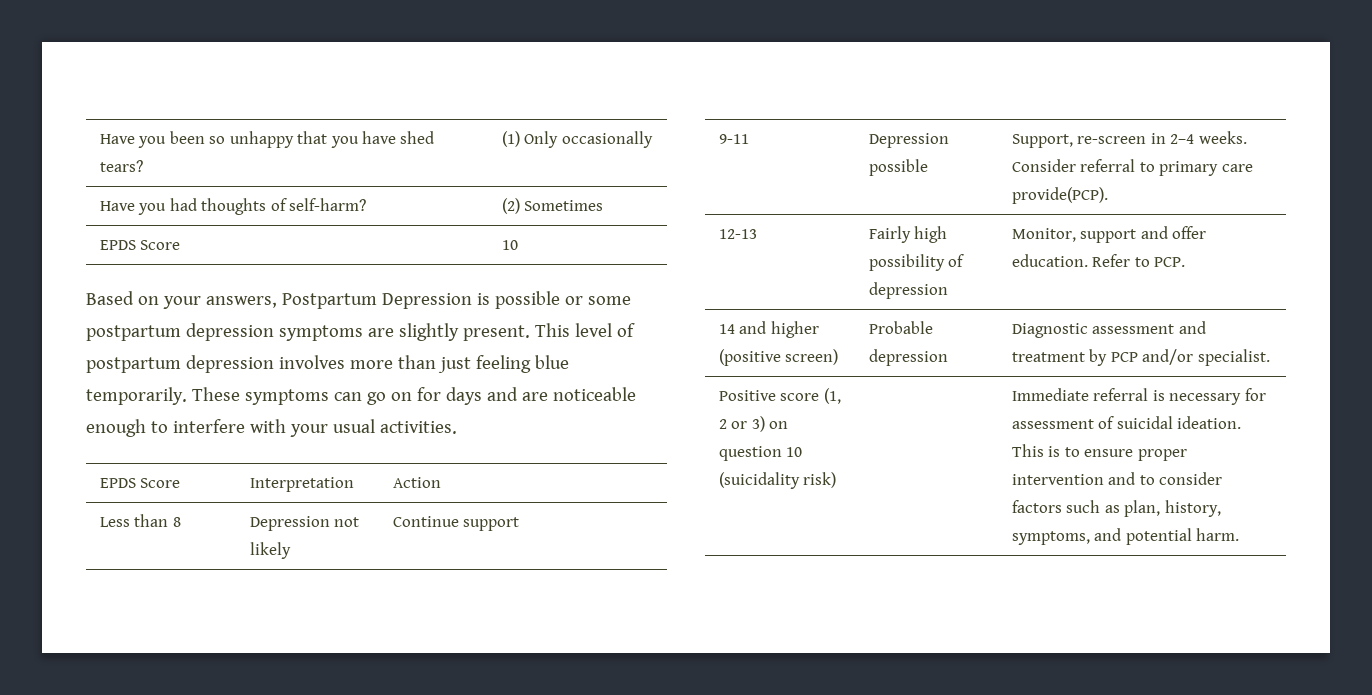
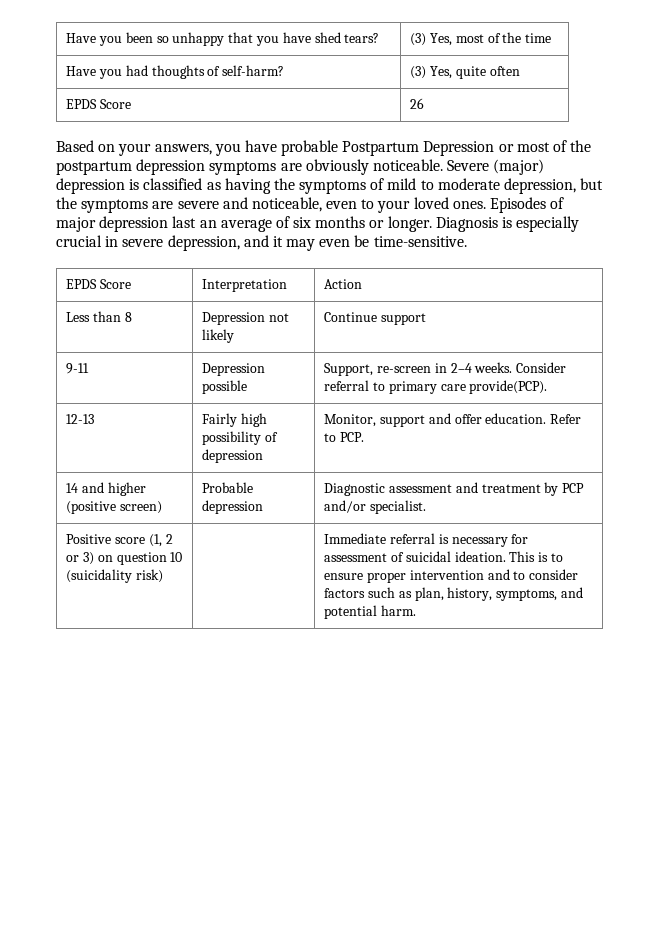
- Have you been so unhappy that you have shed tears? | (1) Only occasionally
+ Have you been so unhappy that you have shed tears? | (3) Yes, most of the time
- Have you had thoughts of self-harm? | (2) Sometimes
- EPDS Score | 10
+ Have you had thoughts of self-harm? | (3) Yes, quite often
+ EPDS Score | 26
- Based on your answers, Postpartum Depression is possible or some postpartum depression symptoms are slightly present. This level of postpartum depression involves more than just feeling blue temporarily. These symptoms can go on for days and are noticeable enough to interfere with your usual activities.
+ Based on your answers, you have probable Postpartum Depression or most of the postpartum depression symptoms are obviously noticeable. Severe (major) depression is classified as having the symptoms of mild to moderate depression, but the symptoms are severe and noticeable, even to your loved ones. Episodes of major depression last an average of six months or longer. Diagnosis is especially crucial in severe depression, and it may even be time-sensitive.

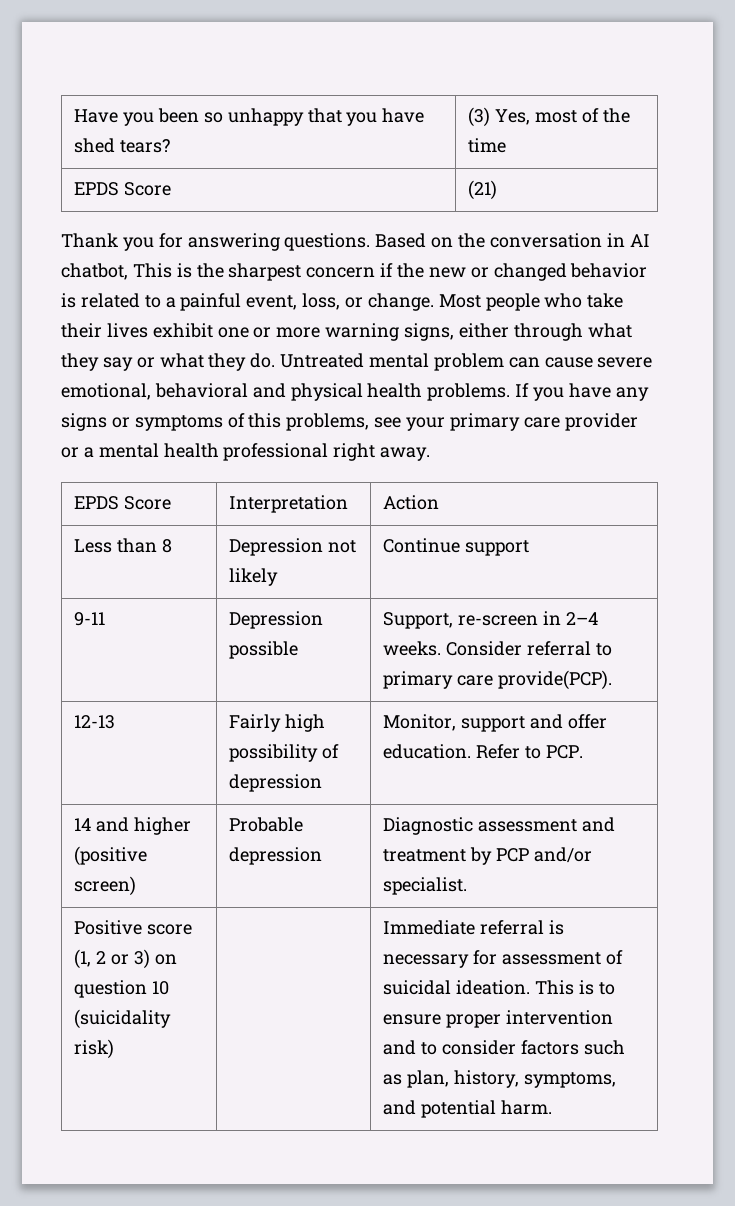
- Have you had thoughts of self-harm? | (3) Yes, quite often
- EPDS Score | 26
- Based on your answers, you have probable Postpartum Depression or most of the postpartum depression symptoms are obviously noticeable. Severe (major) depression is classified as having the symptoms of mild to moderate depression, but the symptoms are severe and noticeable, even to your loved ones. Episodes of major depression last an average of six months or longer. Diagnosis is especially crucial in severe depression, and it may even be time-sensitive.
+ EPDS Score | (21)
+ Thank you for answering questions. Based on the conversation in AI chatbot, This is the sharpest concern if the new or changed behavior is related to a painful event, loss, or change. Most people who take their lives exhibit one or more warning signs, either through what they say or what they do. Untreated mental problem can cause severe emotional, behavioral and physical health problems. If you have any signs or symptoms of this problems, see your primary care provider or a mental health professional right away.

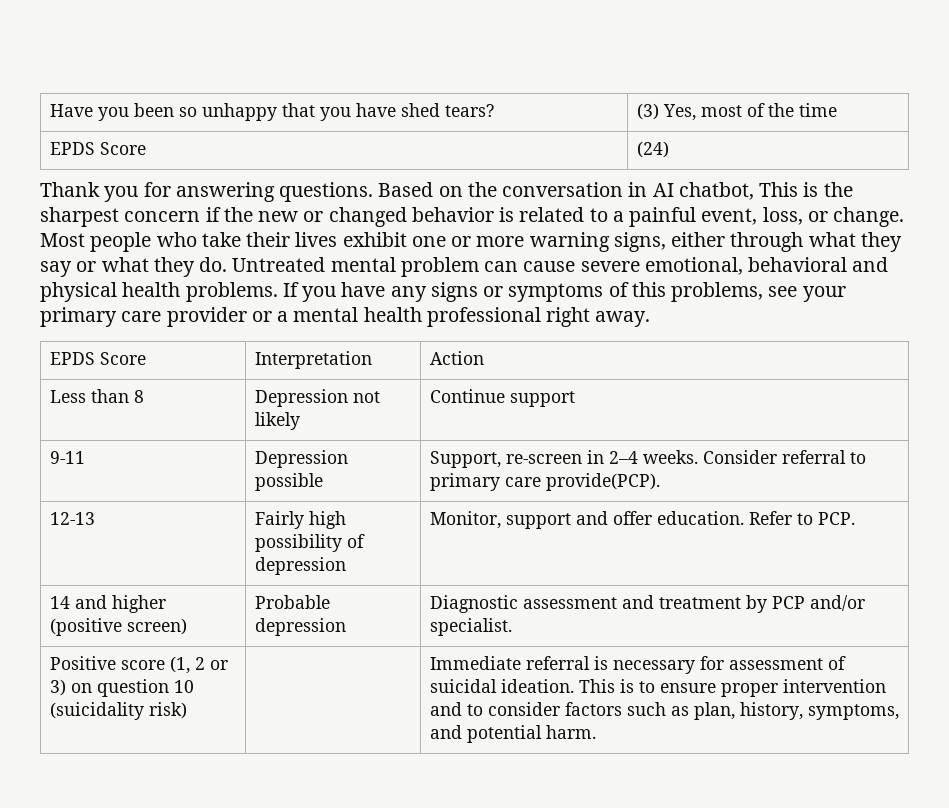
- EPDS Score | (21)
+ EPDS Score | (24)

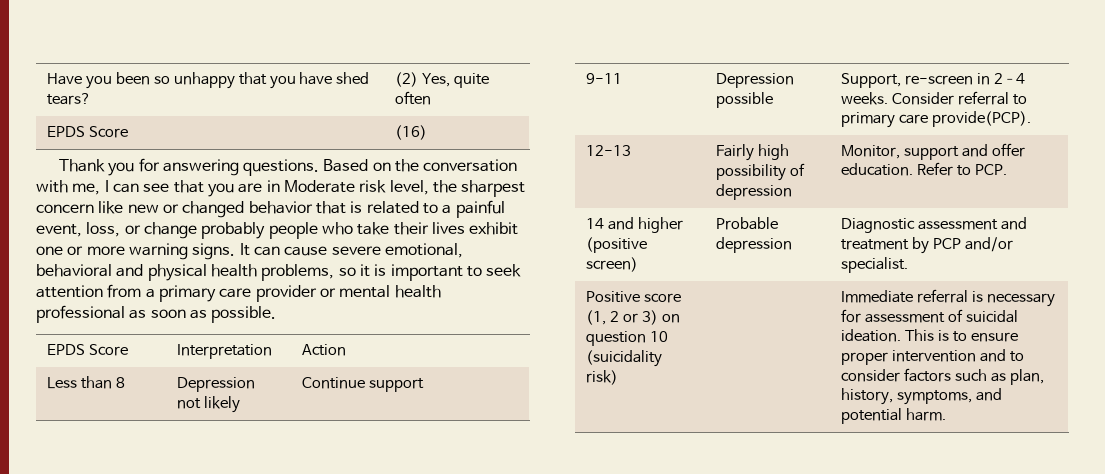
- Have you been so unhappy that you have shed tears? | (3) Yes, most of the time
- EPDS Score | (24)
+ Have you been so unhappy that you have shed tears? | (2) Yes, quite often
+ EPDS Score | (16)
- Based on the conversation in AI chatbot, This is the sharpest concern if the new or changed behavior is related to a painful event, loss, or change. Most people who take their lives exhibit one or more warning signs, either through what they say or what they do. Untreated mental problem can cause severe emotional, behavioral and physical health problems. If you have any signs or symptoms of this problems, see your primary care provider or a mental health professional right away.
+ Based on the conversation with me, I can see that you are in Moderate risk level, the sharpest concern like new or changed behavior that is related to a painful event, loss, or change probably people who take their lives exhibit one or more warning signs. It can cause severe emotional, behavioral and physical health problems, so it is important to seek attention from a primary care provider or mental health professional as soon as possible.

